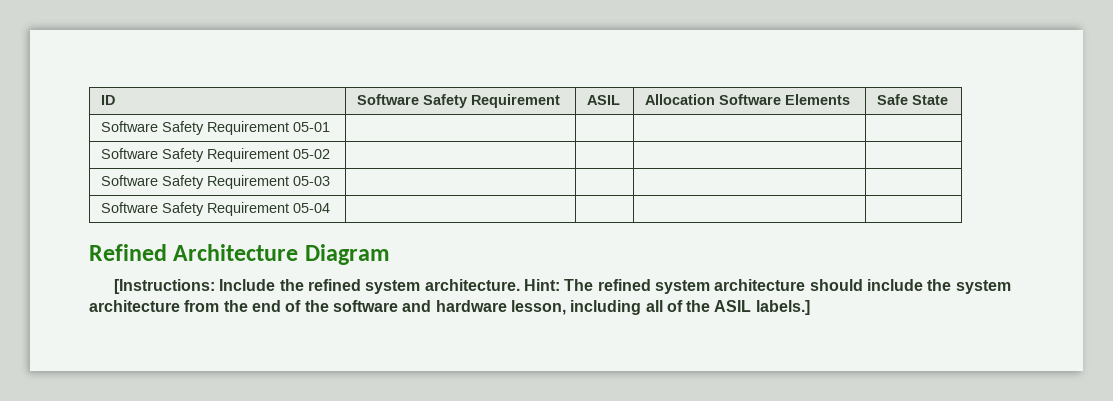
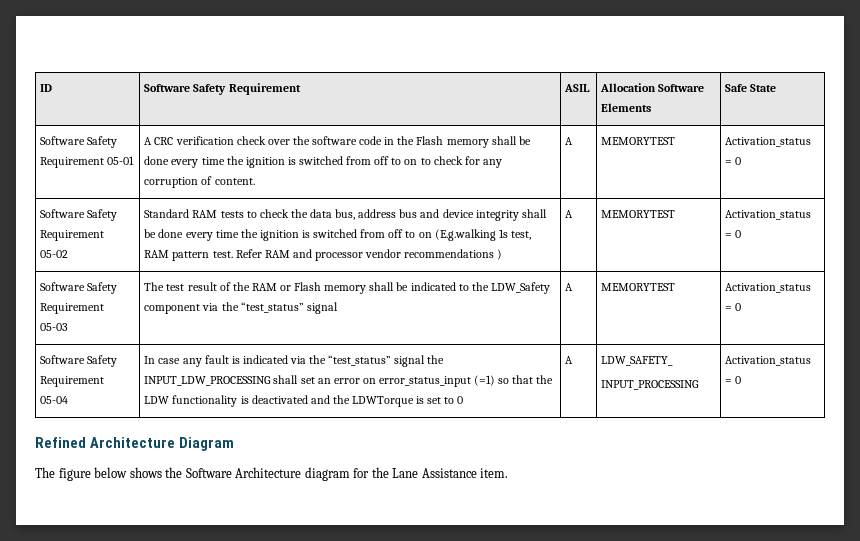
- Software Safety Requirement 05-02 | | | |
- Software Safety Requirement 05-03 | | | |
- Software Safety Requirement 05-04 | | | |
+ A CRC verification check over the software code in the Flash memory shall be done every time the ignition is switched from off to on to check for any corruption of content. | A | MEMORYTEST | Activation_status = 0
+ Software Safety Requirement 05-02 | Standard RAM tests to check the data bus, address bus and device integrity shall be done every time the ignition is switched from off to on (E.g.walking 1s test, RAM pattern test. Refer RAM and processor vendor recommendations ) | A | MEMORYTEST | Activation_status = 0
+ Software Safety Requirement 05-03 | The test result of the RAM or Flash memory shall be indicated to the LDW_Safety component via the “test_status” signal | A | MEMORYTEST | Activation_status = 0
+ Software Safety Requirement 05-04 | In case any fault is indicated via the “test_status” signal the INPUT_LDW_PROCESSING shall set an error on error_status_input (=1) so that the LDW functionality is deactivated and the LDWTorque is set to 0 | A | LDW_SAFETY_
+ INPUT_PROCESSING | Activation_status = 0
  Refined Architecture Diagram
- [Instructions: Include the refined system architecture. Hint: The refined system architecture should include the system architecture from the end of the software and hardware lesson, including all of the ASIL labels.]
+ The figure below shows the Software Architecture diagram for the Lane Assistance item.

